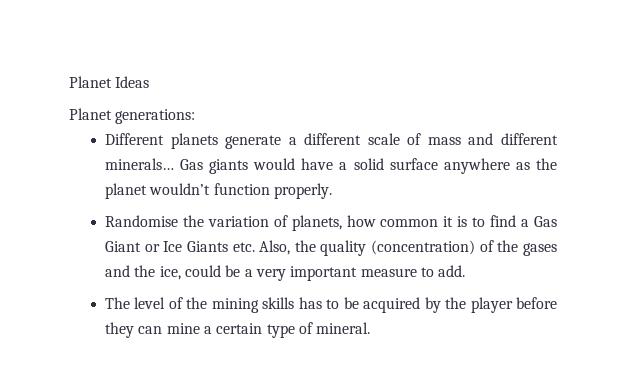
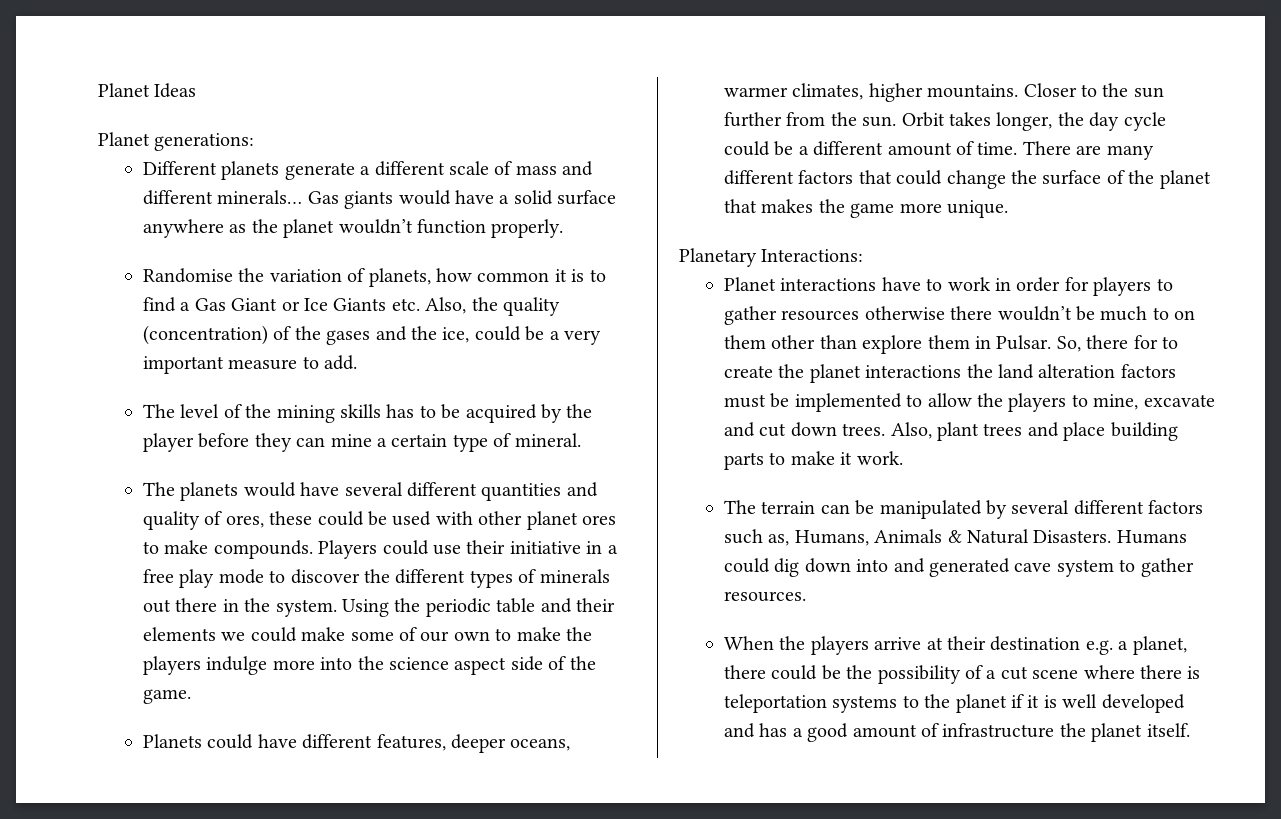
+ The planets would have several different quantities and quality of ores, these could be used with other planet ores to make compounds. Players could use their initiative in a free play mode to discover the different types of minerals out there in the system. Using the periodic table and their elements we could make some of our own to make the players indulge more into the science aspect side of the game.
+ Planets could have different features, deeper oceans, warmer climates, higher mountains. Closer to the sun further from the sun. Orbit takes longer, the day cycle could be a different amount of time. There are many different factors that could change the surface of the planet that makes the game more unique.
+ Planetary Interactions:
+ Planet interactions have to work in order for players to gather resources otherwise there wouldn’t be much to on them other than explore them in Pulsar. So, there for to create the planet interactions the land alteration factors must be implemented to allow the players to mine, excavate and cut down trees. Also, plant trees and place building parts to make it work.
+ The terrain can be manipulated by several different factors such as, Humans, Animals & Natural Disasters. Humans could dig down into and generated cave system to gather resources.
+ When the players arrive at their destination e.g. a planet, there could be the possibility of a cut scene where there is teleportation systems to the planet if it is well developed and has a good amount of infrastructure the planet itself.

